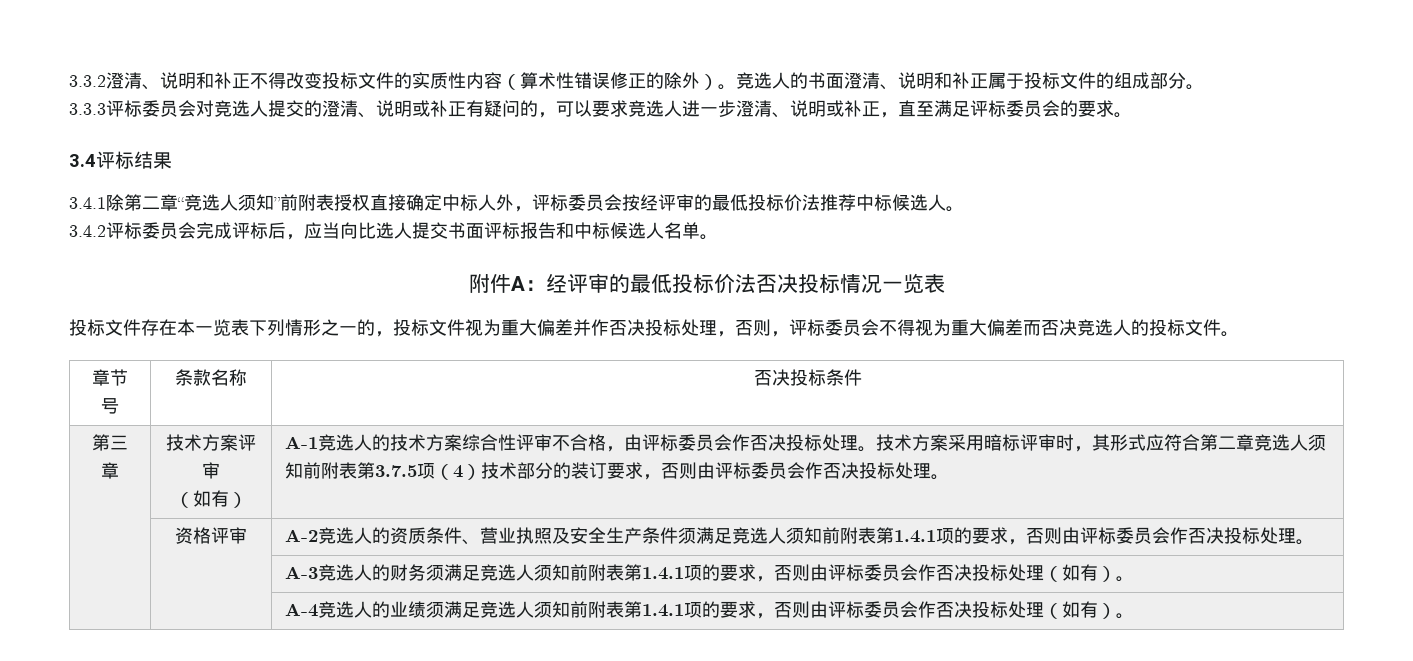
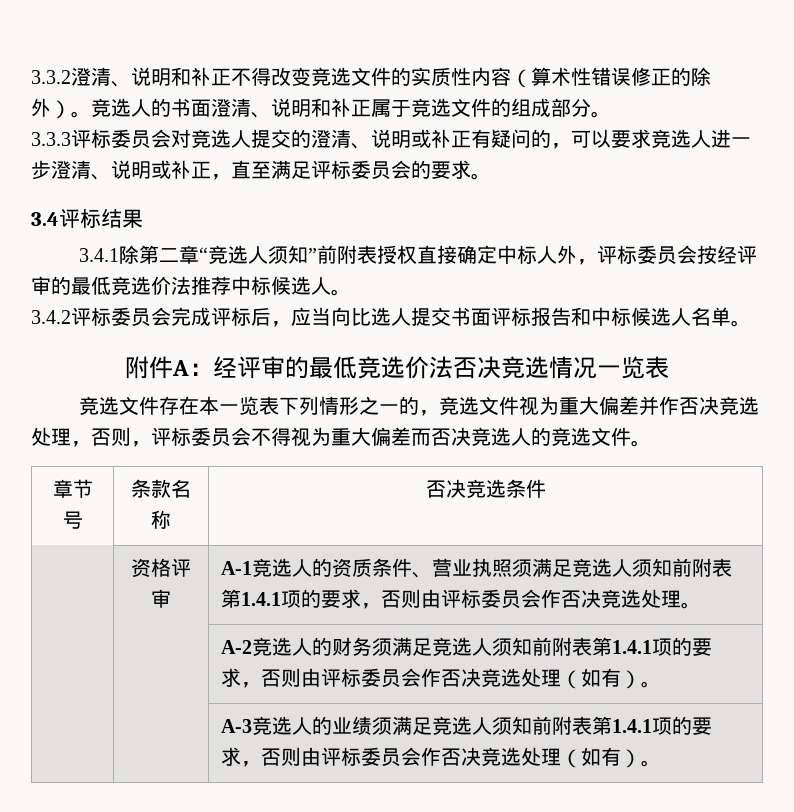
- 3.3.2澄清、说明和补正不得改变投标文件的实质性内容（算术性错误修正的除外）。
+ 3.3.2澄清、说明和补正不得改变竞选文件的实质性内容（算术性错误修正的除外）。
- 竞选人的书面澄清、说明和补正属于投标文件的组成部分。
+ 竞选人的书面澄清、说明和补正属于竞选文件的组成部分。
- 3.4.1除第二章“竞选人须知”前附表授权直接确定中标人外，评标委员会按经评审的最低投标价法推荐中标候选人。
+ 3.4.1除第二章“竞选人须知”前附表授权直接确定中标人外，评标委员会按经评审的最低竞选价法推荐中标候选人。
- 附件A：经评审的最低投标价法否决投标情况一览表
+ 附件A：经评审的最低竞选价法否决竞选情况一览表
- 投标文件存在本一览表下列情形之一的，投标文件视为重大偏差并作否决投标处理，否则，评标委员会不得视为重大偏差而否决竞选人的投标文件。
+ 竞选文件存在本一览表下列情形之一的，竞选文件视为重大偏差并作否决竞选处理，否则，评标委员会不得视为重大偏差而否决竞选人的竞选文件。
- 章节号 | 条款名称 | 否决投标条件
- 第三章 | 技术方案评审
- （如有） | A-1竞选人的技术方案综合性评审不合格，由评标委员会作否决投标处理。技术方案采用暗标评审时，其形式应符合第二章竞选人须知前附表第3.7.5项（4）技术部分的装订要求，否则由评标委员会作否决投标处理。
+ 章节号 | 条款名称 | 否决竞选条件
- | 资格评审 | A-2竞选人的资质条件、营业执照及安全生产条件须满足竞选人须知前附表第1.4.1项的要求，否则由评标委员会作否决投标处理。
+ | 资格评审 | A-1竞选人的资质条件、营业执照须满足竞选人须知前附表第1.4.1项的要求，否则由评标委员会作否决竞选处理。
- | | A-3竞选人的财务须满足竞选人须知前附表第1.4.1项的要求，否则由评标委员会作否决投标处理（如有）。
+ | | A-2竞选人的财务须满足竞选人须知前附表第1.4.1项的要求，否则由评标委员会作否决竞选处理（如有）。
- | | A-4竞选人的业绩须满足竞选人须知前附表第1.4.1项的要求，否则由评标委员会作否决投标处理（如有）。
+ | | A-3竞选人的业绩须满足竞选人须知前附表第1.4.1项的要求，否则由评标委员会作否决竞选处理（如有）。

